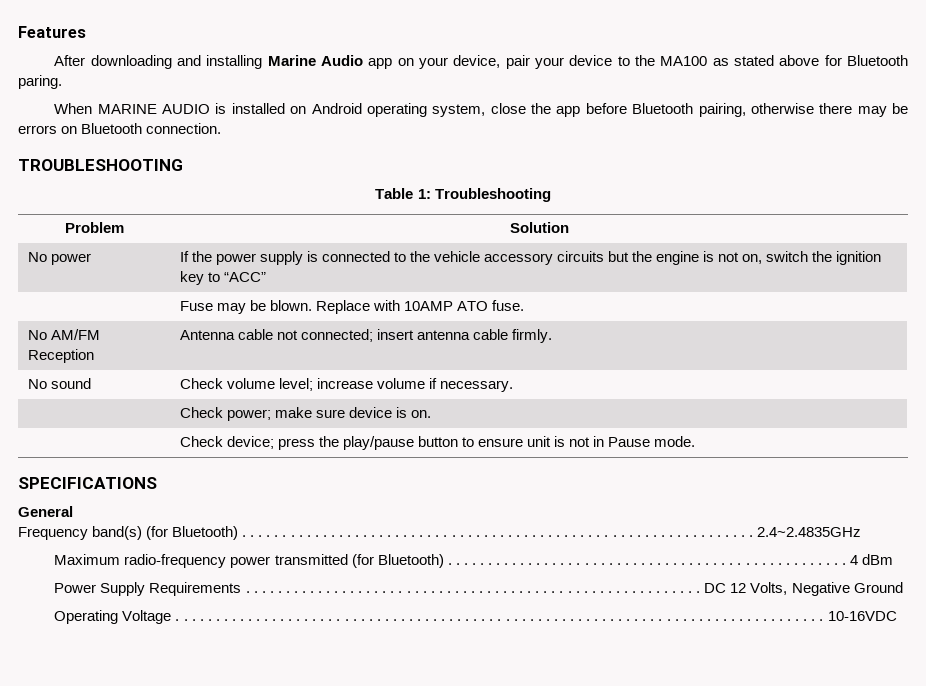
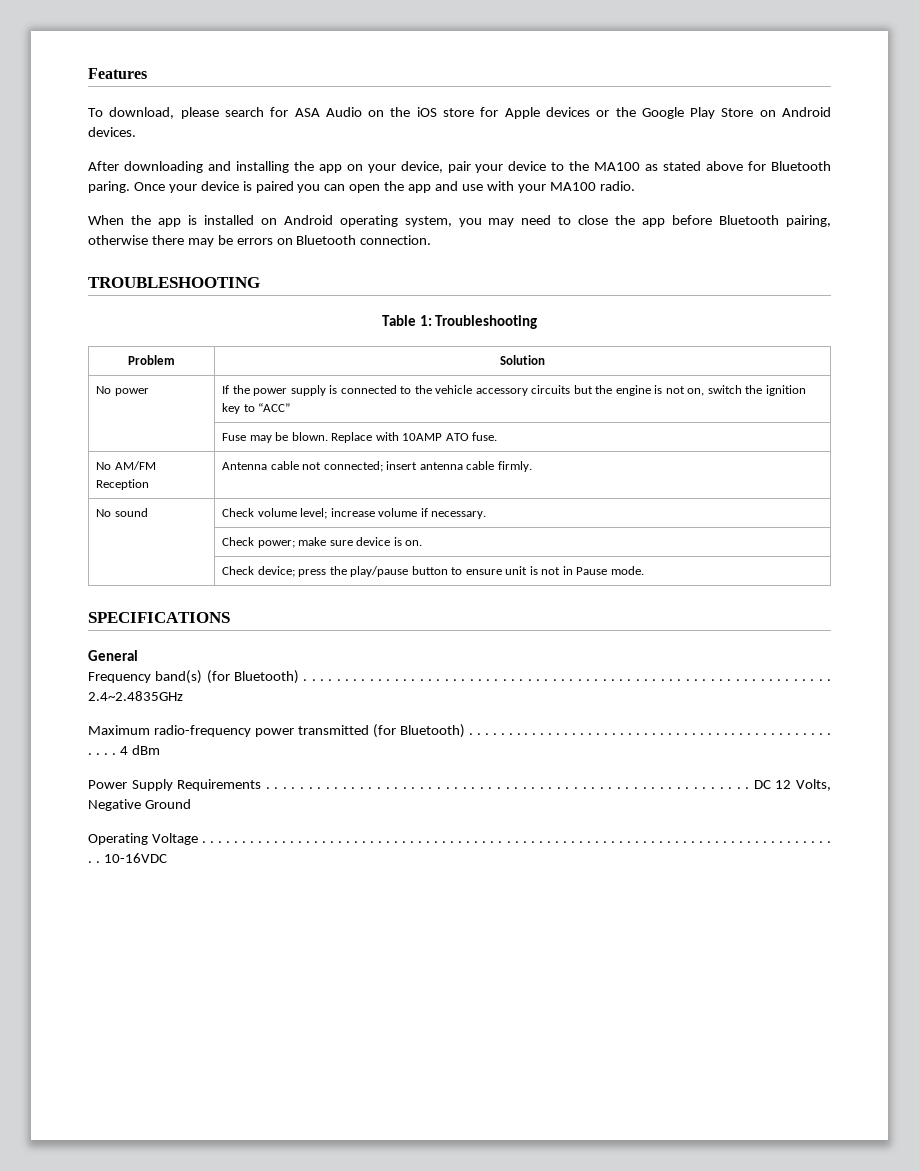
+ To download, please search for ASA Audio on the iOS store for Apple devices or the Google Play Store on Android devices.
- After downloading and installing Marine Audio app on your device, pair your device to the MA100 as stated above for Bluetooth paring.
+ After downloading and installing the app on your device, pair your device to the MA100 as stated above for Bluetooth paring. Once your device is paired you can open the app and use with your MA100 radio.
- When MARINE AUDIO is installed on Android operating system, close the app before Bluetooth pairing, otherwise there may be errors on Bluetooth connection.
+ When the app is installed on Android operating system, you may need to close the app before Bluetooth pairing, otherwise there may be errors on Bluetooth connection.

